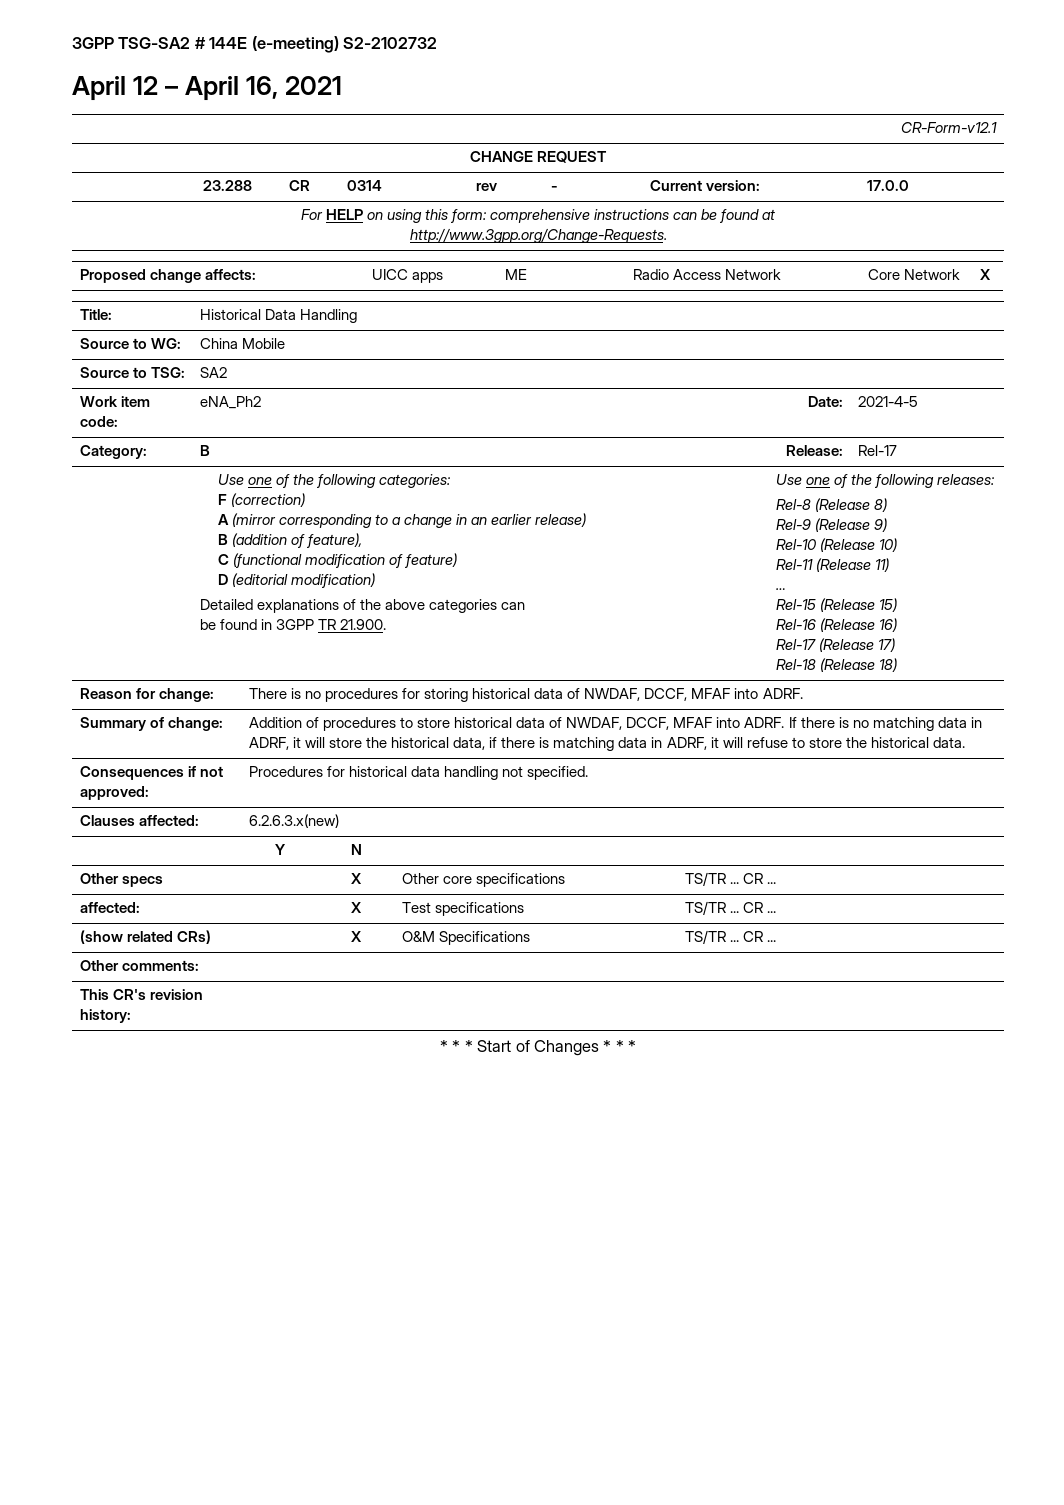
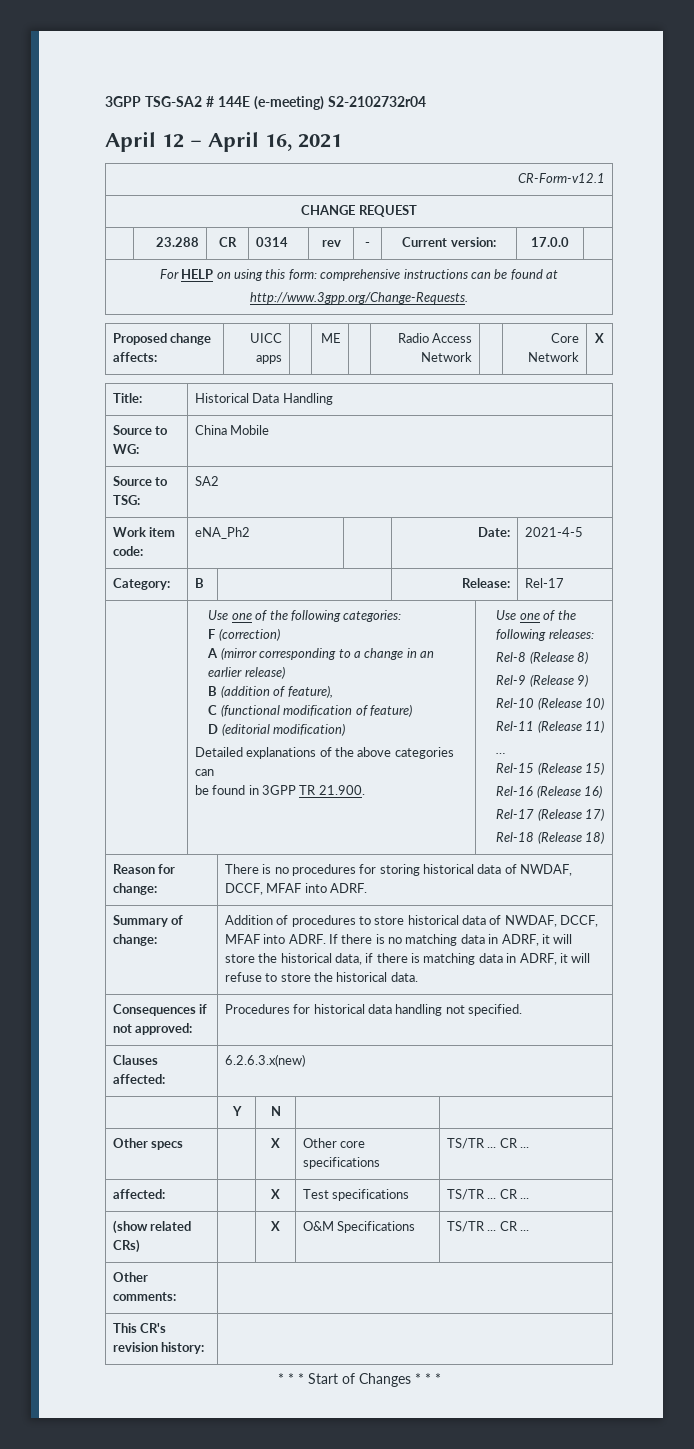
- 3GPP TSG-SA2 # 144E (e-meeting) S2-2102732
+ 3GPP TSG-SA2 # 144E (e-meeting) S2-2102732r04

